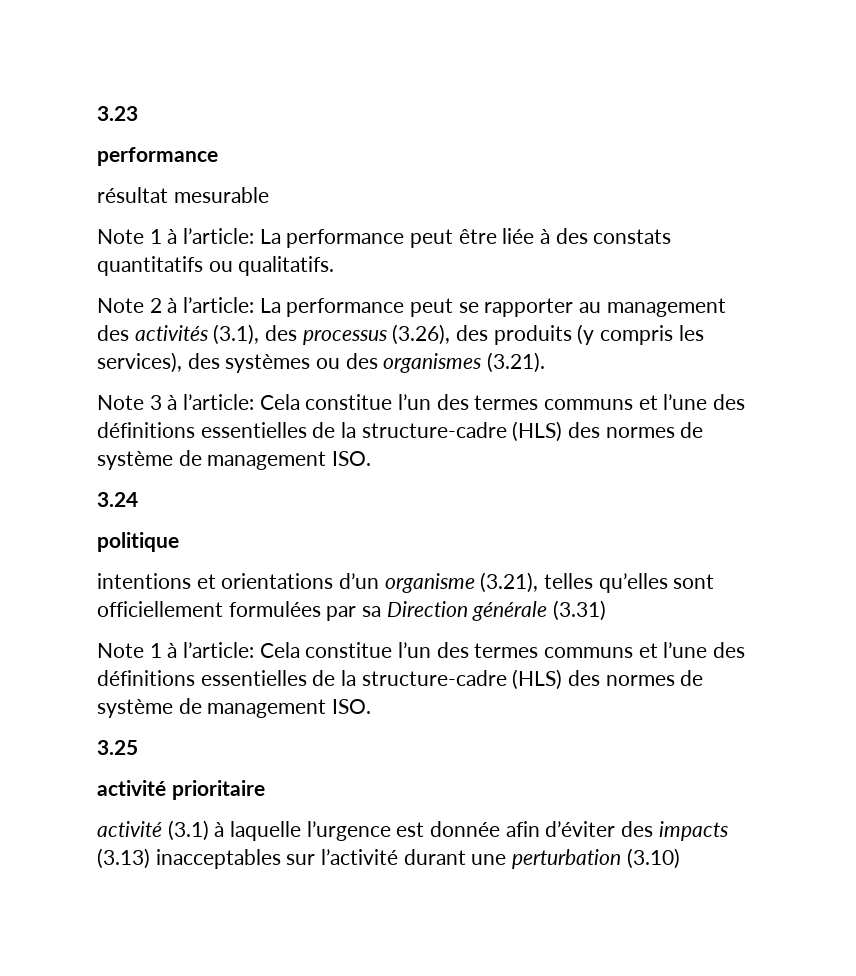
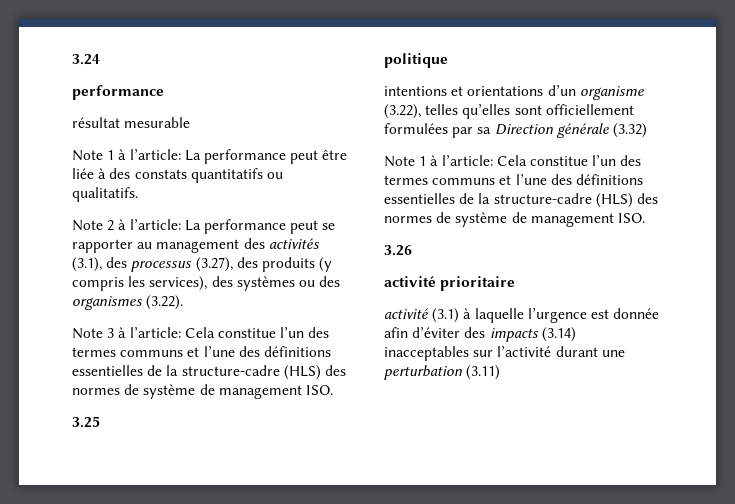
- 3.23
+ 3.24
- Note 2 à l’article: La performance peut se rapporter au management des activités (3.1), des processus (3.26), des produits (y compris les services), des systèmes ou des organismes (3.21).
+ Note 2 à l’article: La performance peut se rapporter au management des activités (3.1), des processus (3.27), des produits (y compris les services), des systèmes ou des organismes (3.22).
- 3.24
+ 3.25
- intentions et orientations d’un organisme (3.21), telles qu’elles sont officiellement formulées par sa Direction générale (3.31)
+ intentions et orientations d’un organisme (3.22), telles qu’elles sont officiellement formulées par sa Direction générale (3.32)
- 3.25
+ 3.26
- activité (3.1) à laquelle l’urgence est donnée afin d’éviter des impacts (3.13) inacceptables sur l’activité durant une perturbation (3.10)
+ activité (3.1) à laquelle l’urgence est donnée afin d’éviter des impacts (3.14) inacceptables sur l’activité durant une perturbation (3.11)

